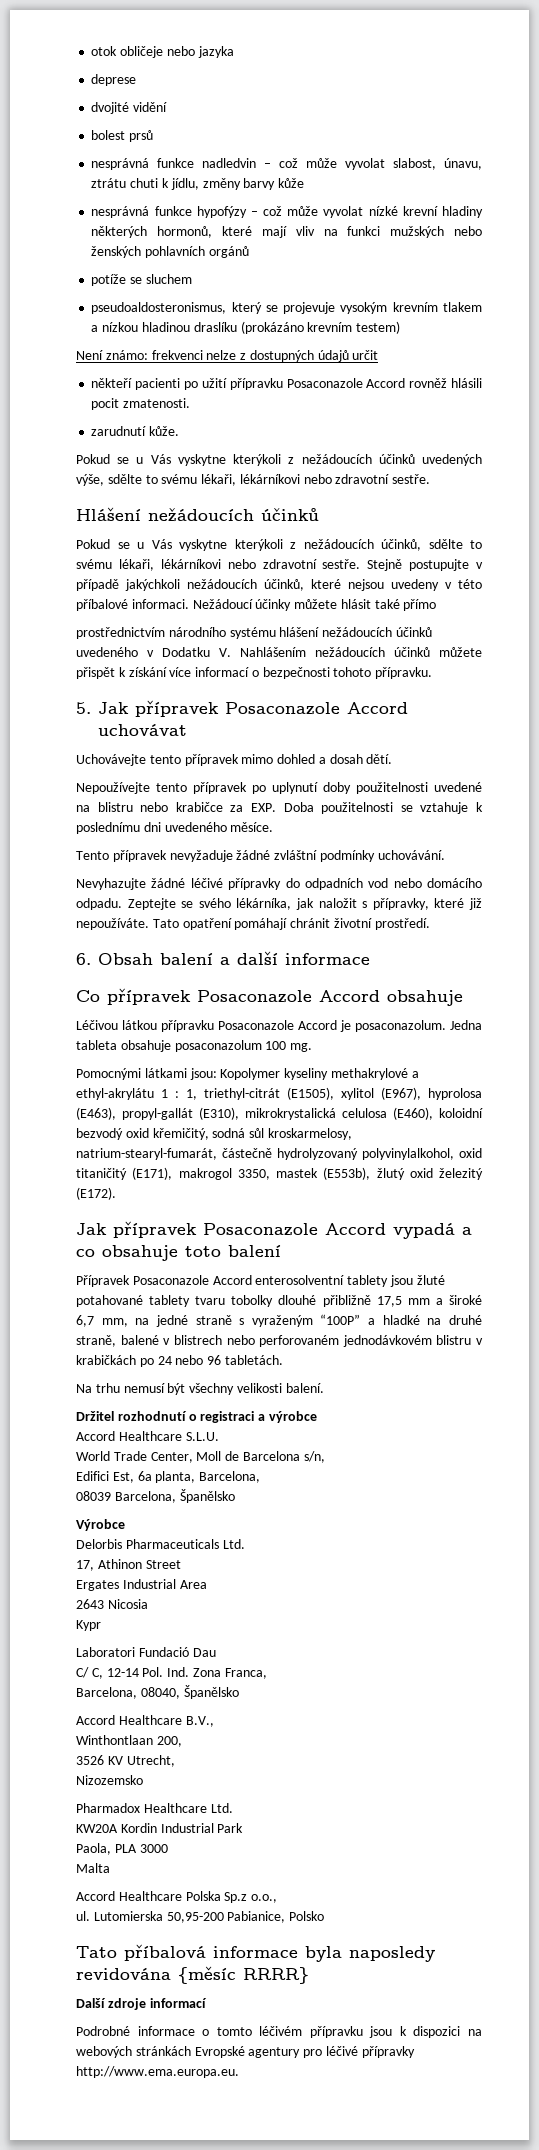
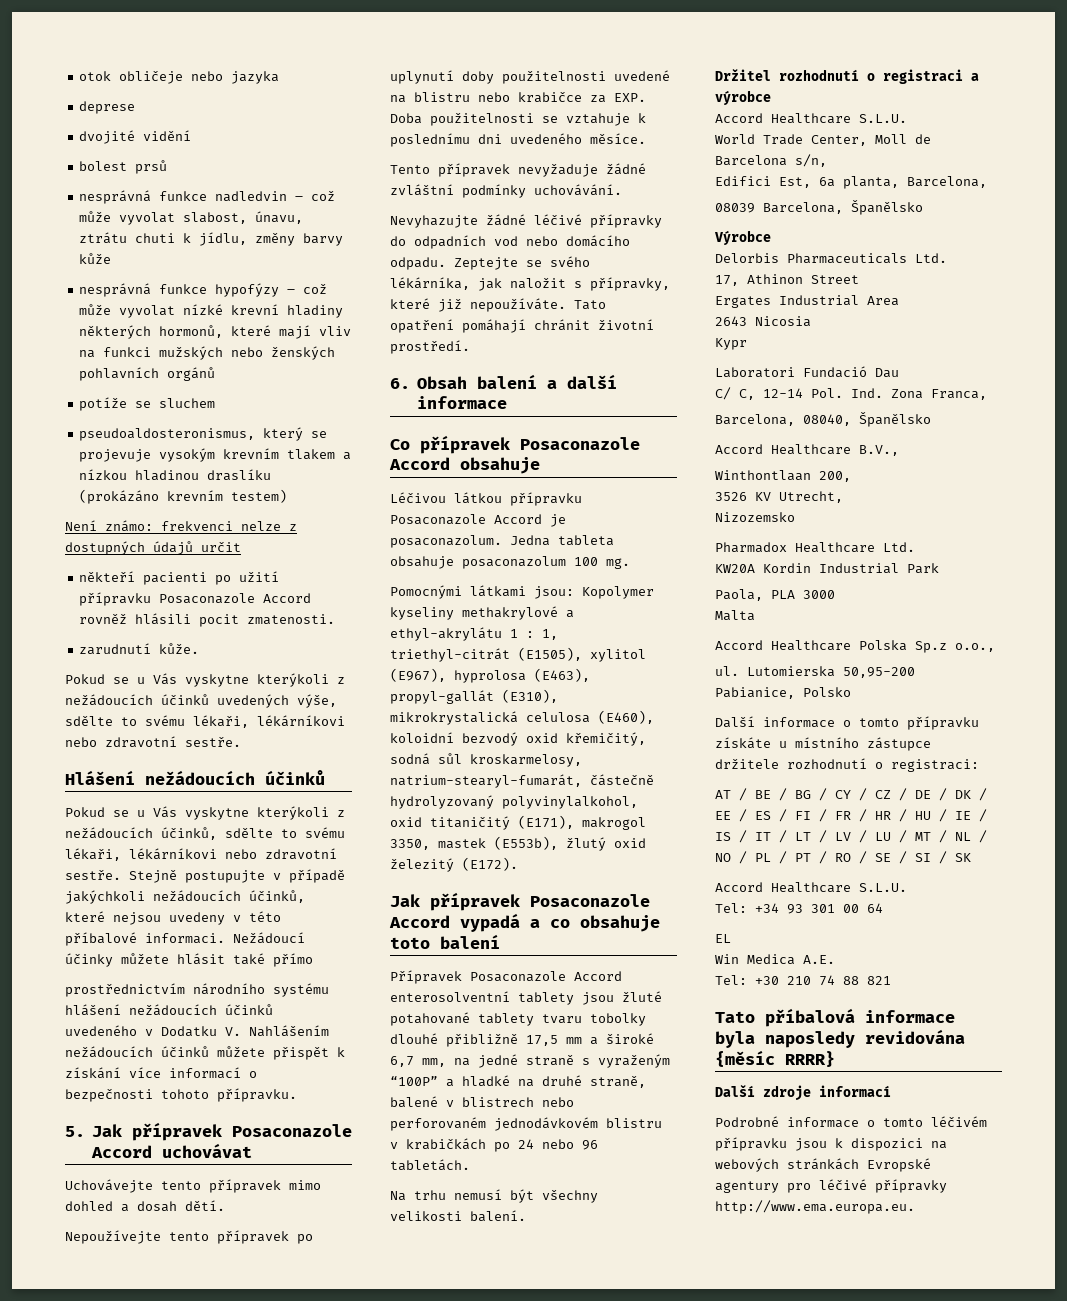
+ Další informace o tomto přípravku získáte u místního zástupce držitele rozhodnutí o registraci:
+ AT / BE / BG / CY / CZ / DE / DK / EE / ES / FI / FR / HR / HU / IE / IS / IT / LT / LV / LU / MT / NL / NO / PL / PT / RO / SE / SI / SK
+ Accord Healthcare S.L.U.
+ Tel: +34 93 301 00 64
+ EL
+ Win Medica Α.Ε.
+ Τel: +30 210 74 88 821

